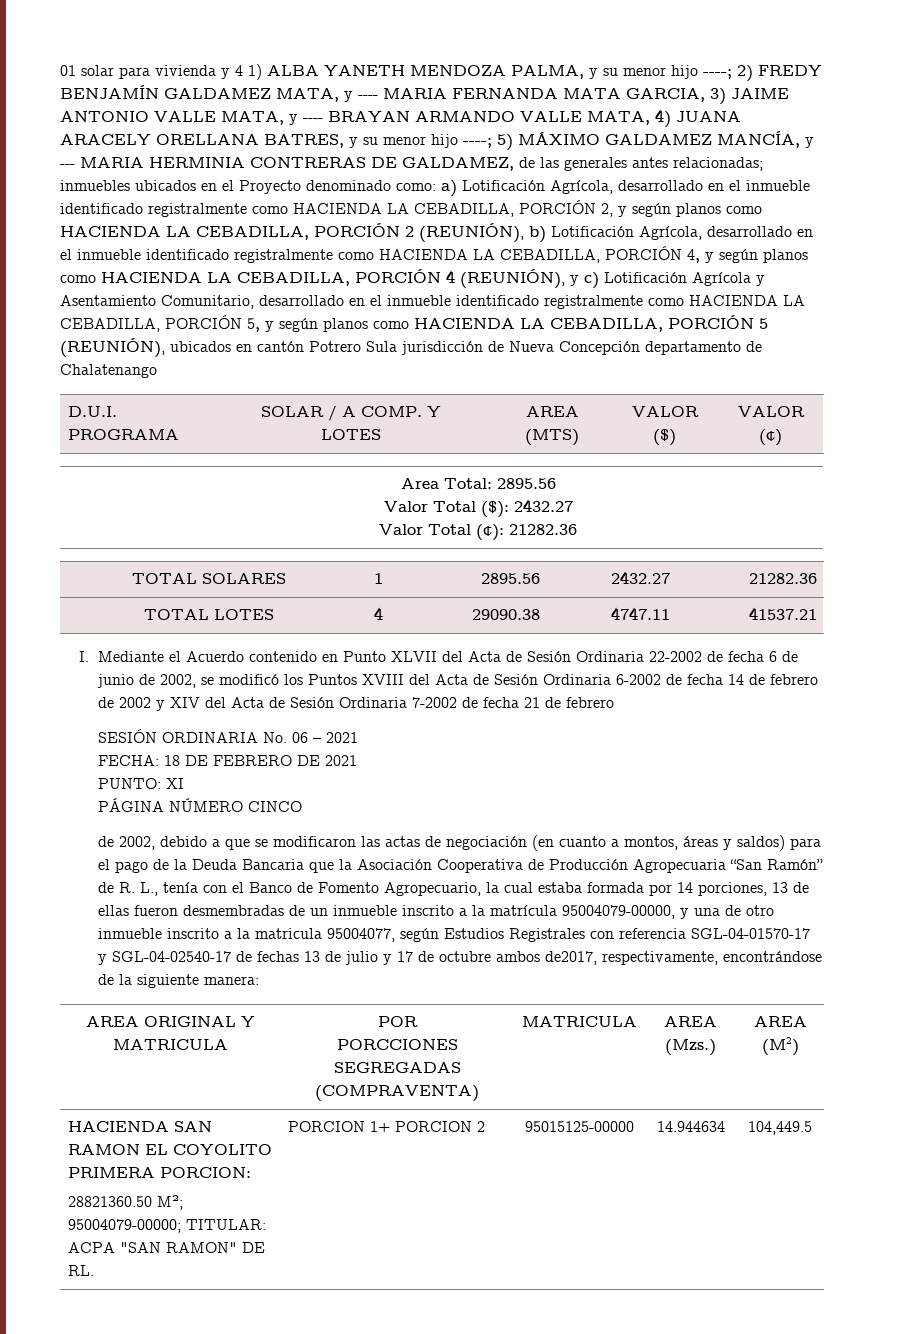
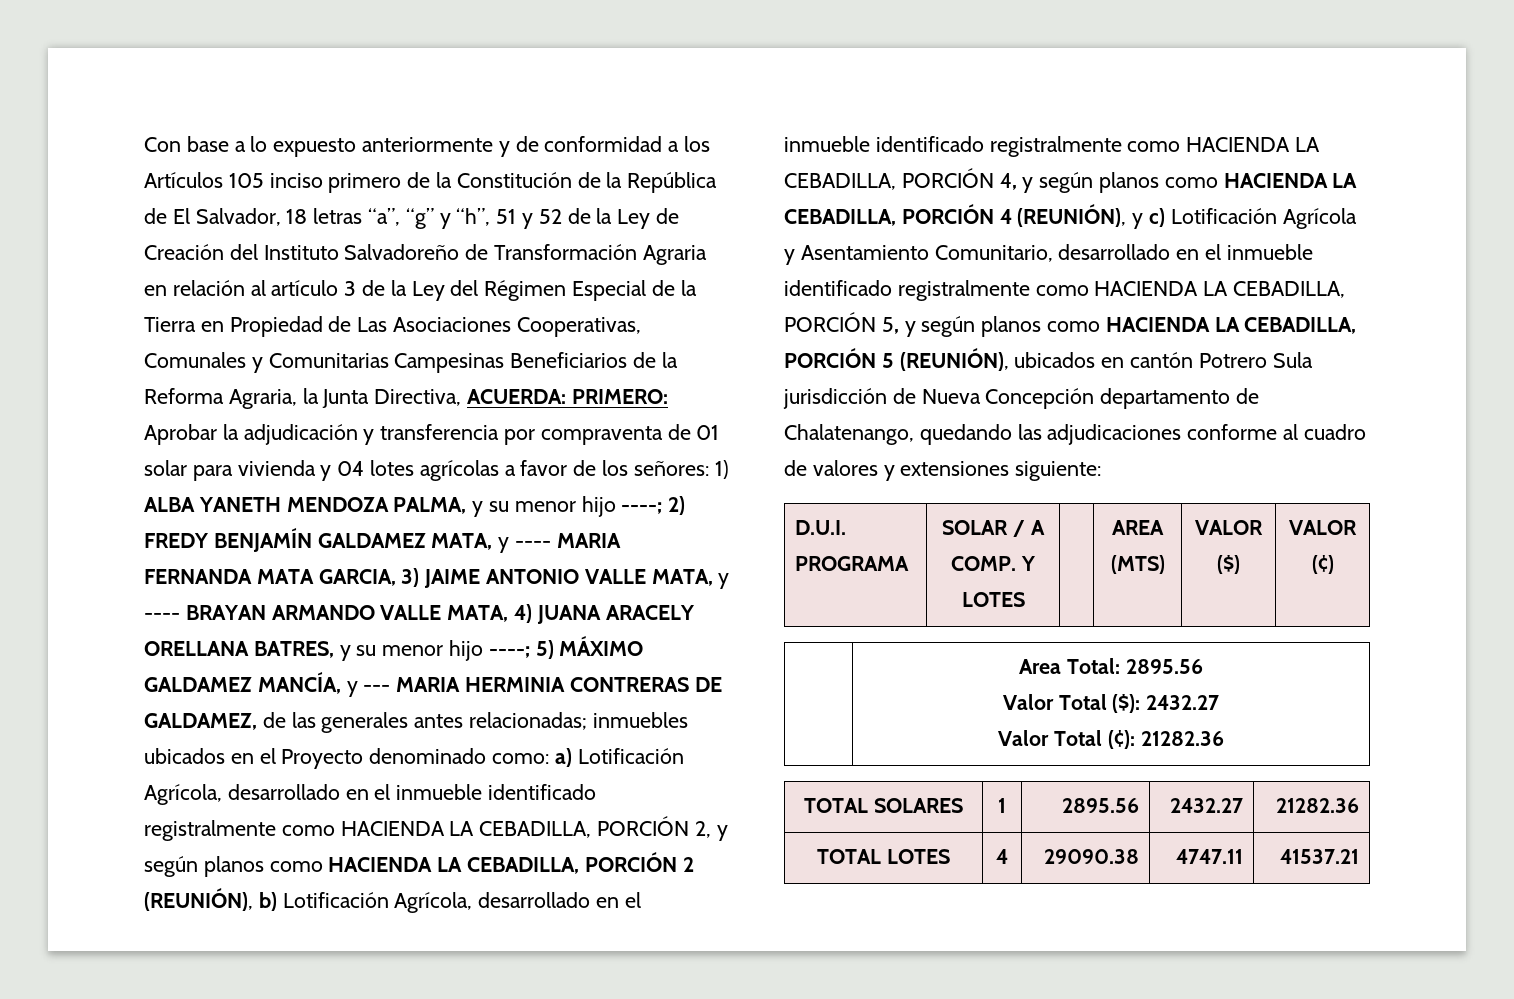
- 01 solar para vivienda y 4 1) ALBA YANETH MENDOZA PALMA, y su menor hijo ----;
+ Con base a lo expuesto anteriormente y de conformidad a los Artículos 105 inciso primero de la Constitución de la República de El Salvador, 18 letras “a”, “g” y “h”, 51 y 52 de la Ley de Creación del Instituto Salvadoreño de Transformación Agraria en relación al artículo 3 de la Ley del Régimen Especial de la Tierra en Propiedad de Las Asociaciones Cooperativas, Comunales y Comunitarias Campesinas Beneficiarios de la Reforma Agraria, la Junta Directiva, ACUERDA: PRIMERO: Aprobar la adjudicación y transferencia por compraventa de 01 solar para vivienda y 04 lotes agrícolas a favor de los señores: 1) ALBA YANETH MENDOZA PALMA, y su menor hijo ----;
- a) Lotificación Agrícola, desarrollado en el inmueble identificado registralmente como HACIENDA LA CEBADILLA, PORCIÓN 2, y según planos como HACIENDA LA CEBADILLA, PORCIÓN 2 (REUNIÓN), b) Lotificación Agrícola, desarrollado en el inmueble identificado registralmente como HACIENDA LA CEBADILLA, PORCIÓN 4, y según planos como HACIENDA LA CEBADILLA, PORCIÓN 4 (REUNIÓN), y c) Lotificación Agrícola y Asentamiento Comunitario, desarrollado en el inmueble identificado registralmente como HACIENDA LA CEBADILLA, PORCIÓN 5, y según planos como HACIENDA LA CEBADILLA, PORCIÓN 5 (REUNIÓN), ubicados en cantón Potrero Sula jurisdicción de Nueva Concepción departamento de Chalatenango
+ a) Lotificación Agrícola, desarrollado en el inmueble identificado registralmente como HACIENDA LA CEBADILLA, PORCIÓN 2, y según planos como HACIENDA LA CEBADILLA, PORCIÓN 2 (REUNIÓN), b) Lotificación Agrícola, desarrollado en el inmueble identificado registralmente como HACIENDA LA CEBADILLA, PORCIÓN 4, y según planos como HACIENDA LA CEBADILLA, PORCIÓN 4 (REUNIÓN), y c) Lotificación Agrícola y Asentamiento Comunitario, desarrollado en el inmueble identificado registralmente como HACIENDA LA CEBADILLA, PORCIÓN 5, y según planos como HACIENDA LA CEBADILLA, PORCIÓN 5 (REUNIÓN), ubicados en cantón Potrero Sula jurisdicción de Nueva Concepción departamento de Chalatenango, quedando las adjudicaciones conforme al cuadro de valores y extensiones siguiente:
- I. Mediante el Acuerdo contenido en Punto XLVII del Acta de Sesión Ordinaria 22-2002 de fecha 6 de junio de 2002, se modificó los Puntos XVIII del Acta de Sesión Ordinaria 6-2002 de fecha 14 de febrero de 2002 y XIV del Acta de Sesión Ordinaria 7-2002 de fecha 21 de febrero
- SESIÓN ORDINARIA No. 06 – 2021
- FECHA: 18 DE FEBRERO DE 2021
- PUNTO: XI
- PÁGINA NÚMERO CINCO
- de 2002, debido a que se modificaron las actas de negociación (en cuanto a montos, áreas y saldos) para el pago de la Deuda Bancaria que la Asociación Cooperativa de Producción Agropecuaria “San Ramón” de R. L., tenía con el Banco de Fomento Agropecuario, la cual estaba formada por 14 porciones, 13 de ellas fueron desmembradas de un inmueble inscrito a la matrícula 95004079-00000, y una de otro inmueble inscrito a la matricula 95004077, según Estudios Registrales con referencia SGL-04-01570-17 y SGL-04-02540-17 de fechas 13 de julio y 17 de octubre ambos de2017, respectivamente, encontrándose de la siguiente manera:
- AREA ORIGINAL Y MATRICULA | POR
- PORCCIONES SEGREGADAS (COMPRAVENTA) | MATRICULA | AREA (Mzs.) | AREA (M2)
- HACIENDA SAN RAMON EL COYOLITO PRIMERA PORCION:
- 28821360.50 M²; 95004079-00000; TITULAR: ACPA "SAN RAMON" DE RL. | PORCION 1+ PORCION 2 | 95015125-00000 | 14.944634 | 104,449.5

